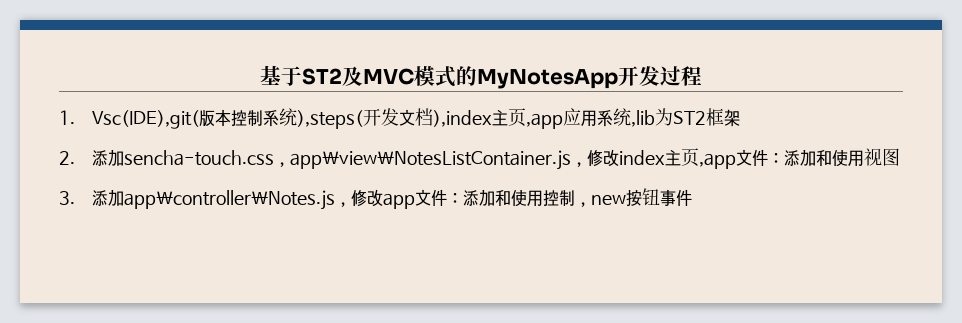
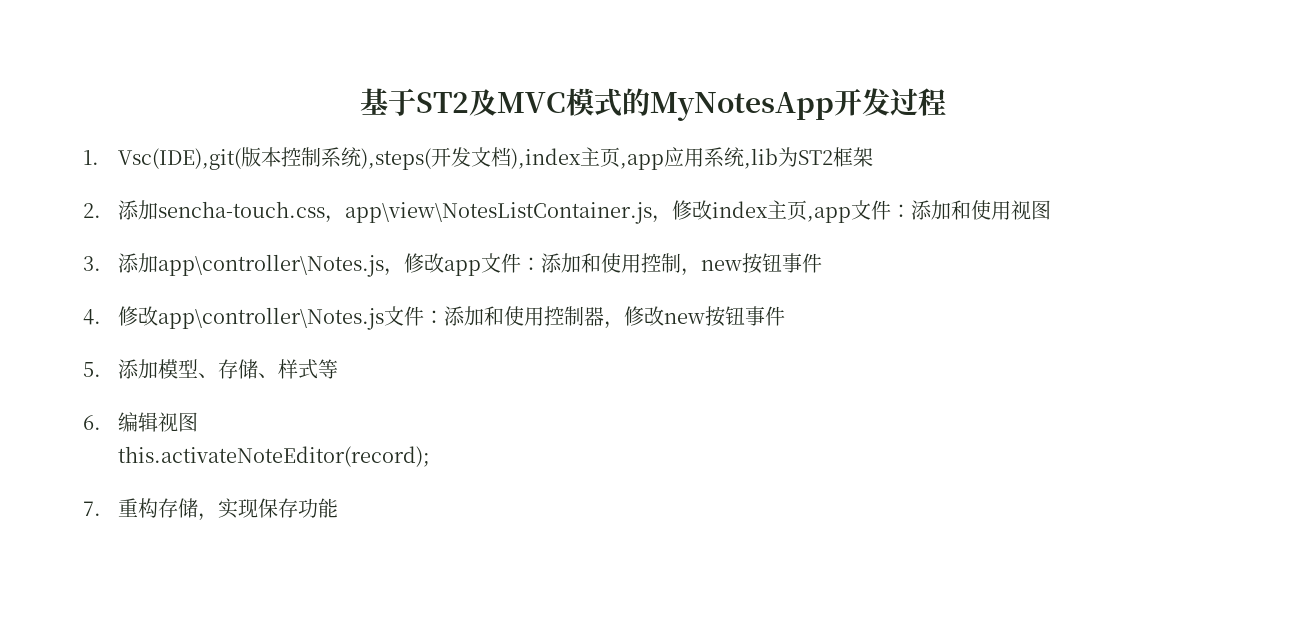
+ 4.修改app\controller\Notes.js文件：添加和使用控制器，修改new按钮事件
+ 5.添加模型、存储、样式等
+ 6.编辑视图
+ this.activateNoteEditor(record);
+ 7.重构存储，实现保存功能

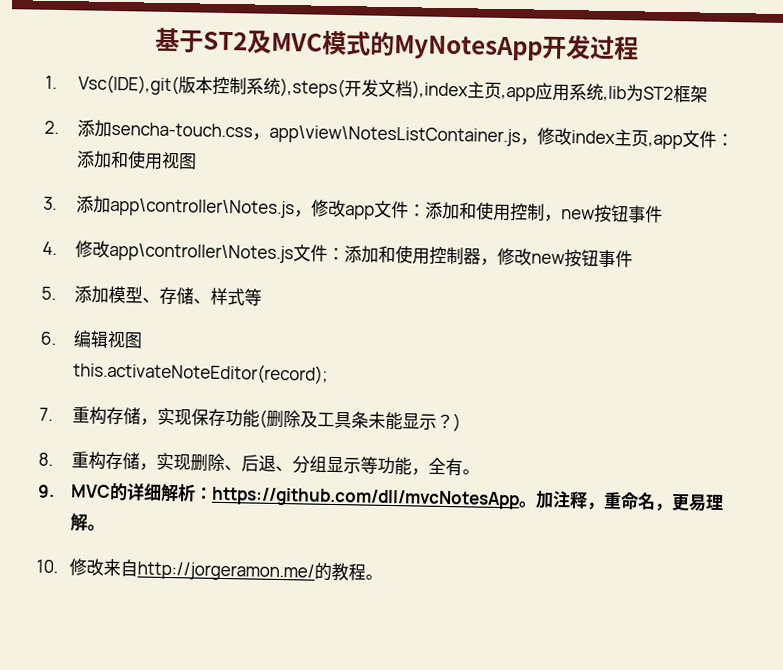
- 7.重构存储，实现保存功能
+ 7.重构存储，实现保存功能(删除及工具条未能显示？)
+ 8.重构存储，实现删除、后退、分组显示等功能，全有。
+ 9. MVC的详细解析：https://github.com/dll/mvcNotesApp。加注释，重命名，更易理解。
+ 10.修改来自http://jorgeramon.me/的教程。

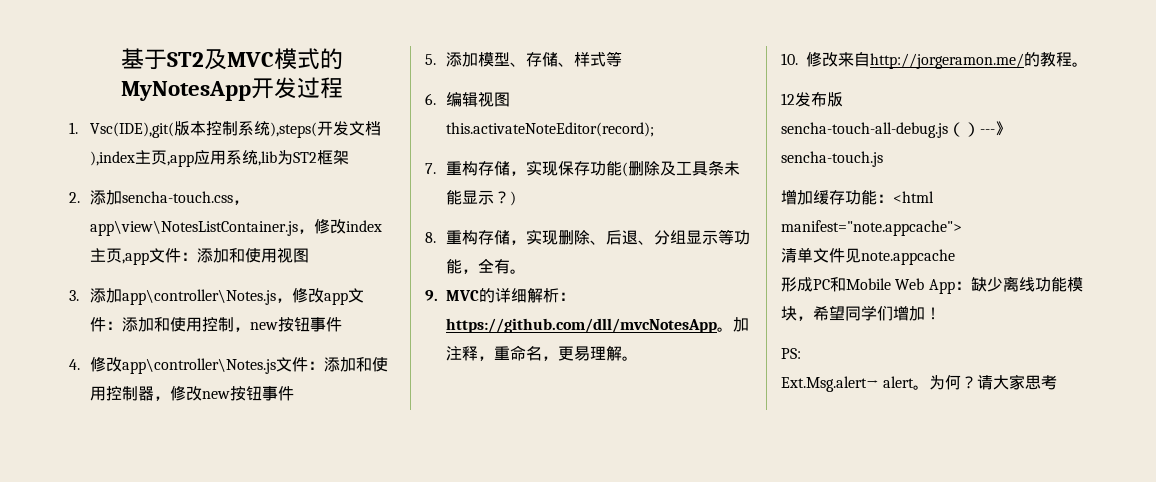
+ 12发布版
+ sencha-touch-all-debug.js（）---》sencha-touch.js
+ 增加缓存功能：<html manifest="note.appcache">
+ 清单文件见note.appcache
+ 形成PC和Mobile Web App：缺少离线功能模块，希望同学们增加！
+ PS:
+ Ext.Msg.alert→ alert。为何？请大家思考

